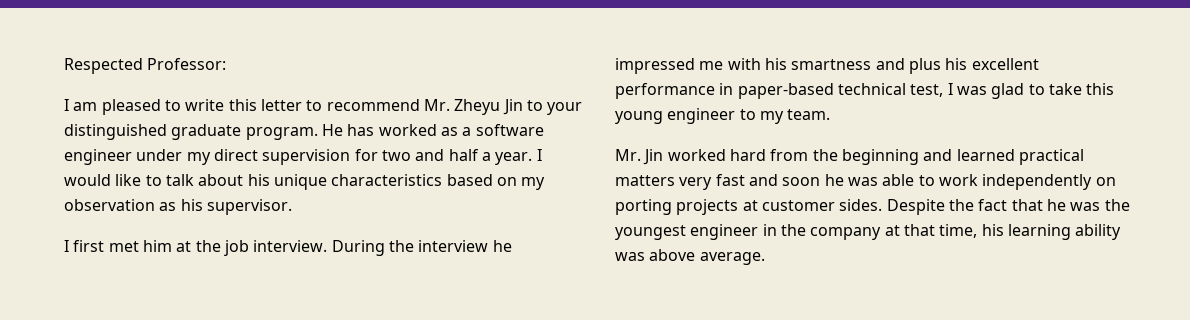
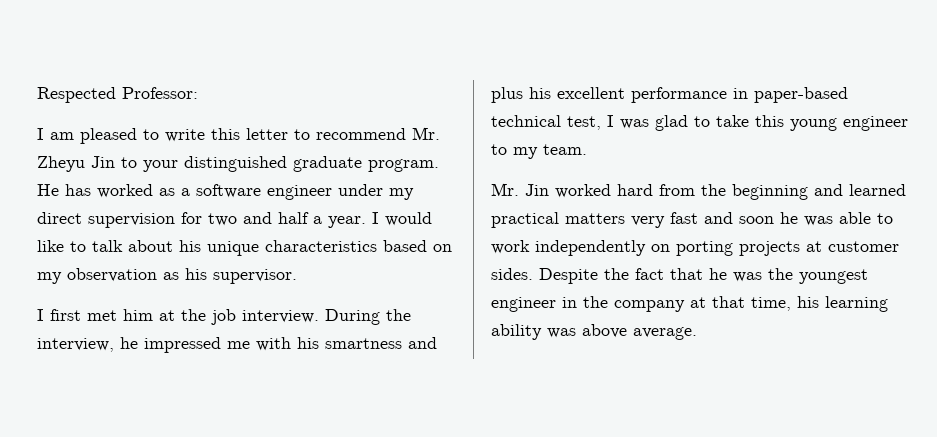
- During the interview he impressed me with his smartness and plus his excellent performance in paper-based technical test, I was glad to take this young engineer to my team.
+ During the interview, he impressed me with his smartness and plus his excellent performance in paper-based technical test, I was glad to take this young engineer to my team.

